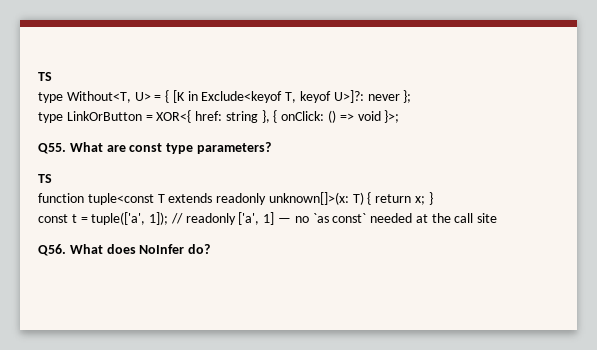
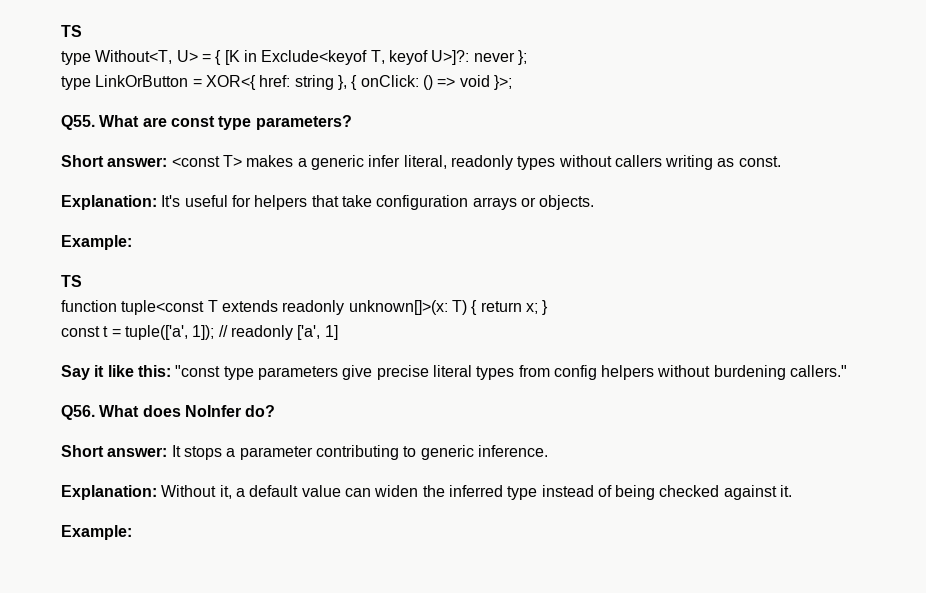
+ Short answer: <const T> makes a generic infer literal, readonly types without callers writing as const.
+ Explanation: It's useful for helpers that take configuration arrays or objects.
+ Example:
- const t = tuple(['a', 1]); // readonly ['a', 1] — no `as const` needed at the call site
+ const t = tuple(['a', 1]); // readonly ['a', 1]
+ Say it like this: "const type parameters give precise literal types from config helpers without burdening callers."
+ Short answer: It stops a parameter contributing to generic inference.
+ Explanation: Without it, a default value can widen the inferred type instead of being checked against it.
+ Example:

